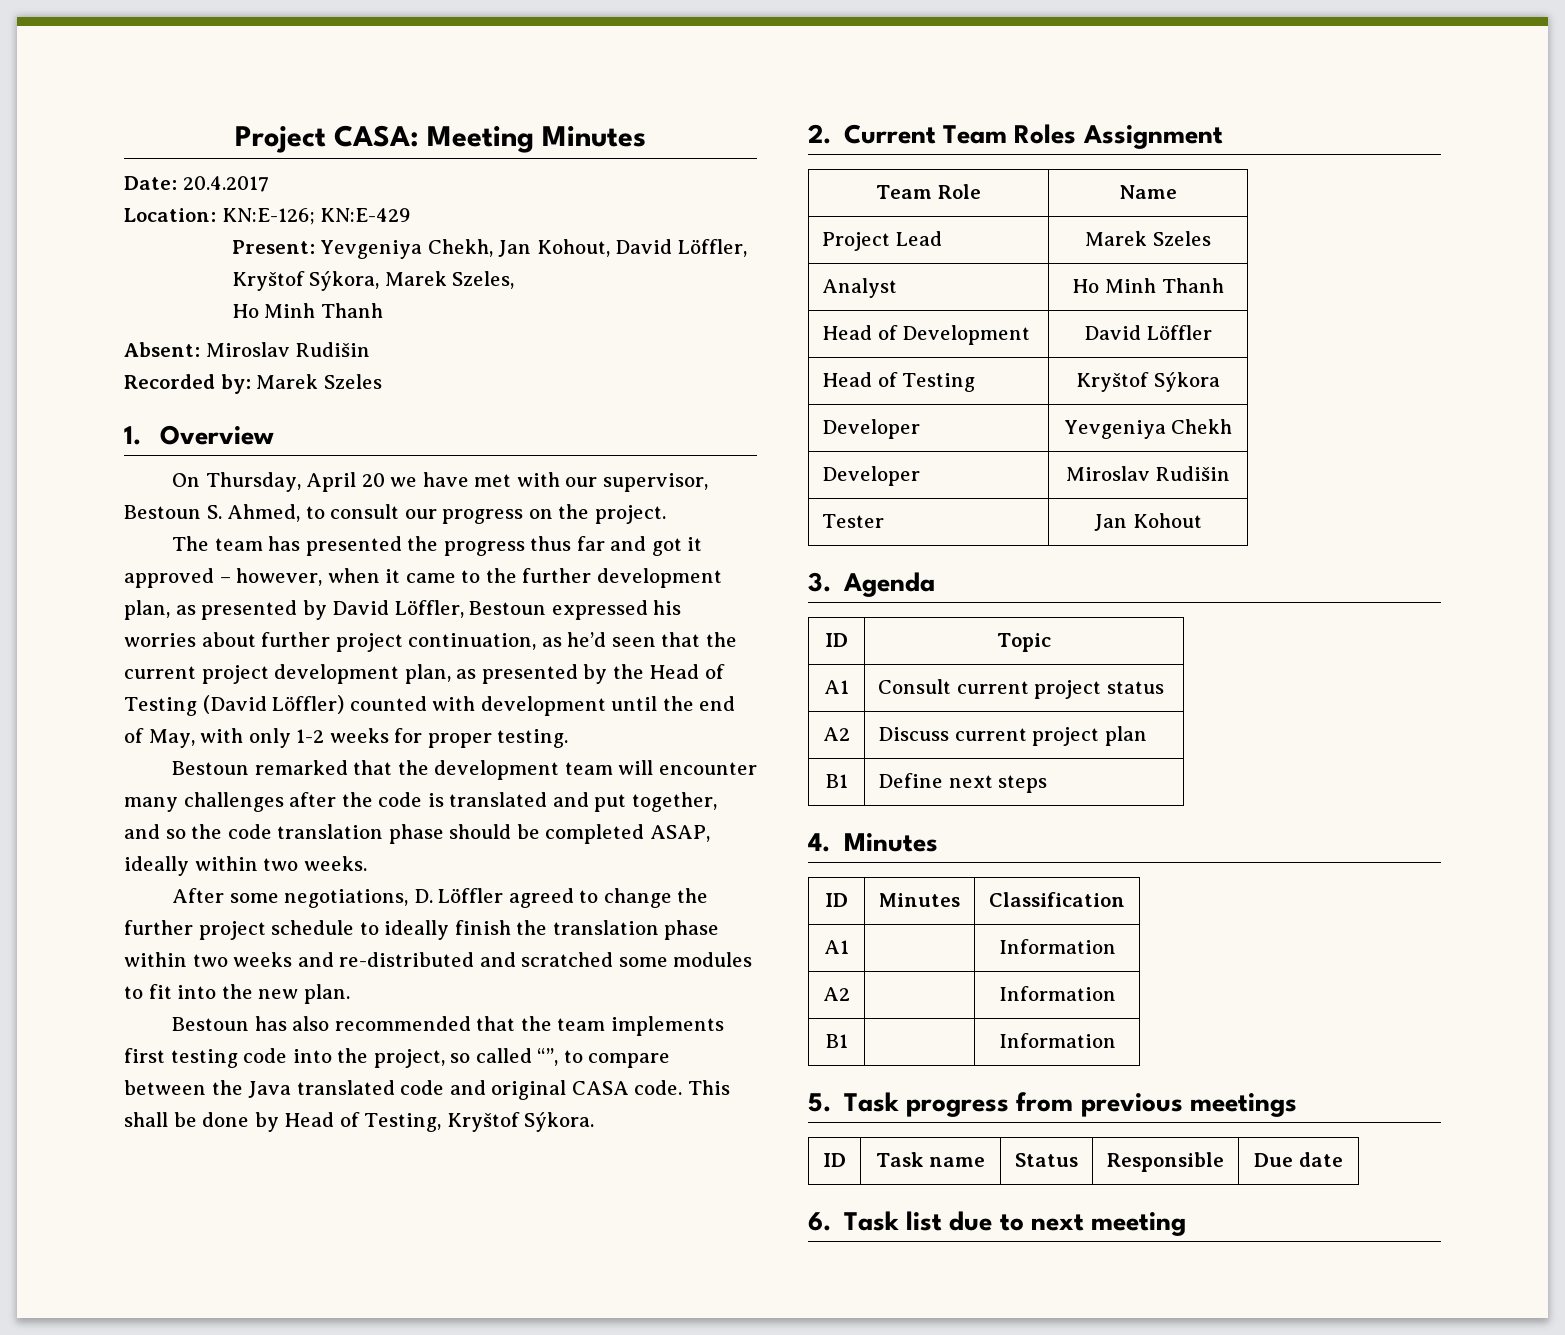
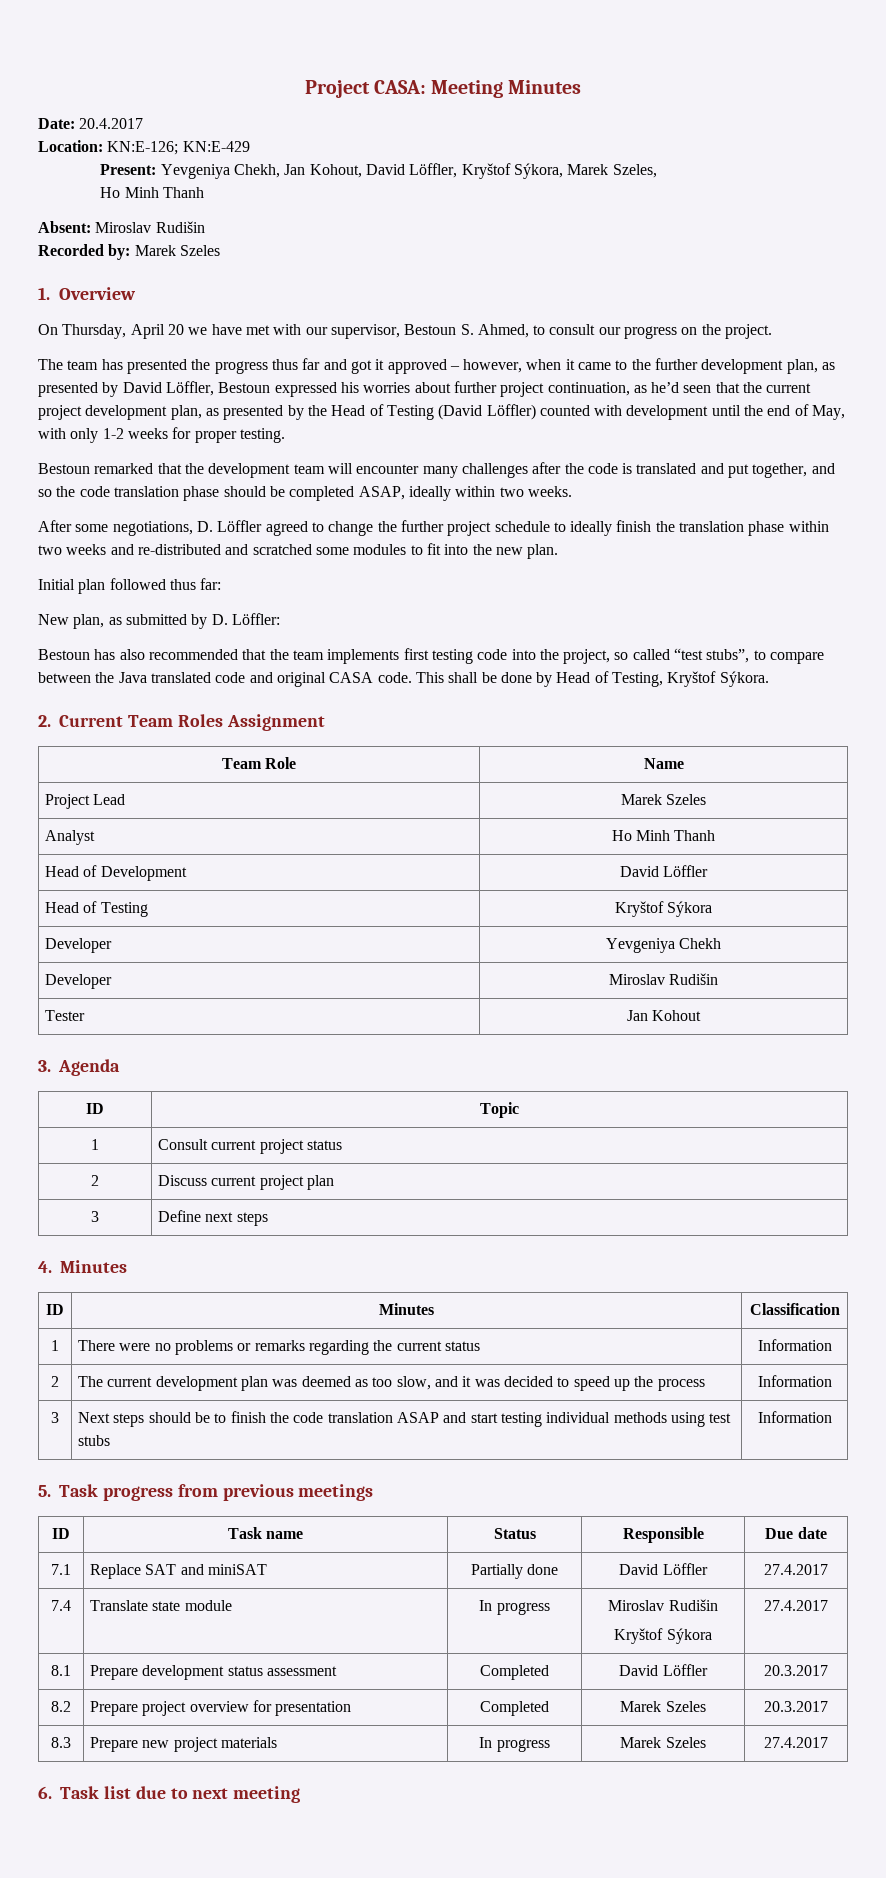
+ Initial plan followed thus far:
+ New plan, as submitted by D. Löffler:
- Bestoun has also recommended that the team implements first testing code into the project, so called “”, to compare between the Java translated code and original CASA code.
+ Bestoun has also recommended that the team implements first testing code into the project, so called “test stubs”, to compare between the Java translated code and original CASA code.
- A1 | Consult current project status
+ 1 | Consult current project status
- A2 | Discuss current project plan
+ 2 | Discuss current project plan
- B1 | Define next steps
+ 3 | Define next steps
- A1 | | Information
- A2 | | Information
- B1 | | Information
+ 1 | There were no problems or remarks regarding the current status | Information
+ 2 | The current development plan was deemed as too slow, and it was decided to speed up the process | Information
+ 3 | Next steps should be to finish the code translation ASAP and start testing individual methods using test stubs | Information
+ 7.1 | Replace SAT and miniSAT | Partially done | David Löffler | 27.4.2017
+ 7.4 | Translate state module | In progress | Miroslav Rudišin
+ Kryštof Sýkora | 27.4.2017
+ 8.1 | Prepare development status assessment | Completed | David Löffler | 20.3.2017
+ 8.2 | Prepare project overview for presentation | Completed | Marek Szeles | 20.3.2017
+ 8.3 | Prepare new project materials | In progress | Marek Szeles | 27.4.2017

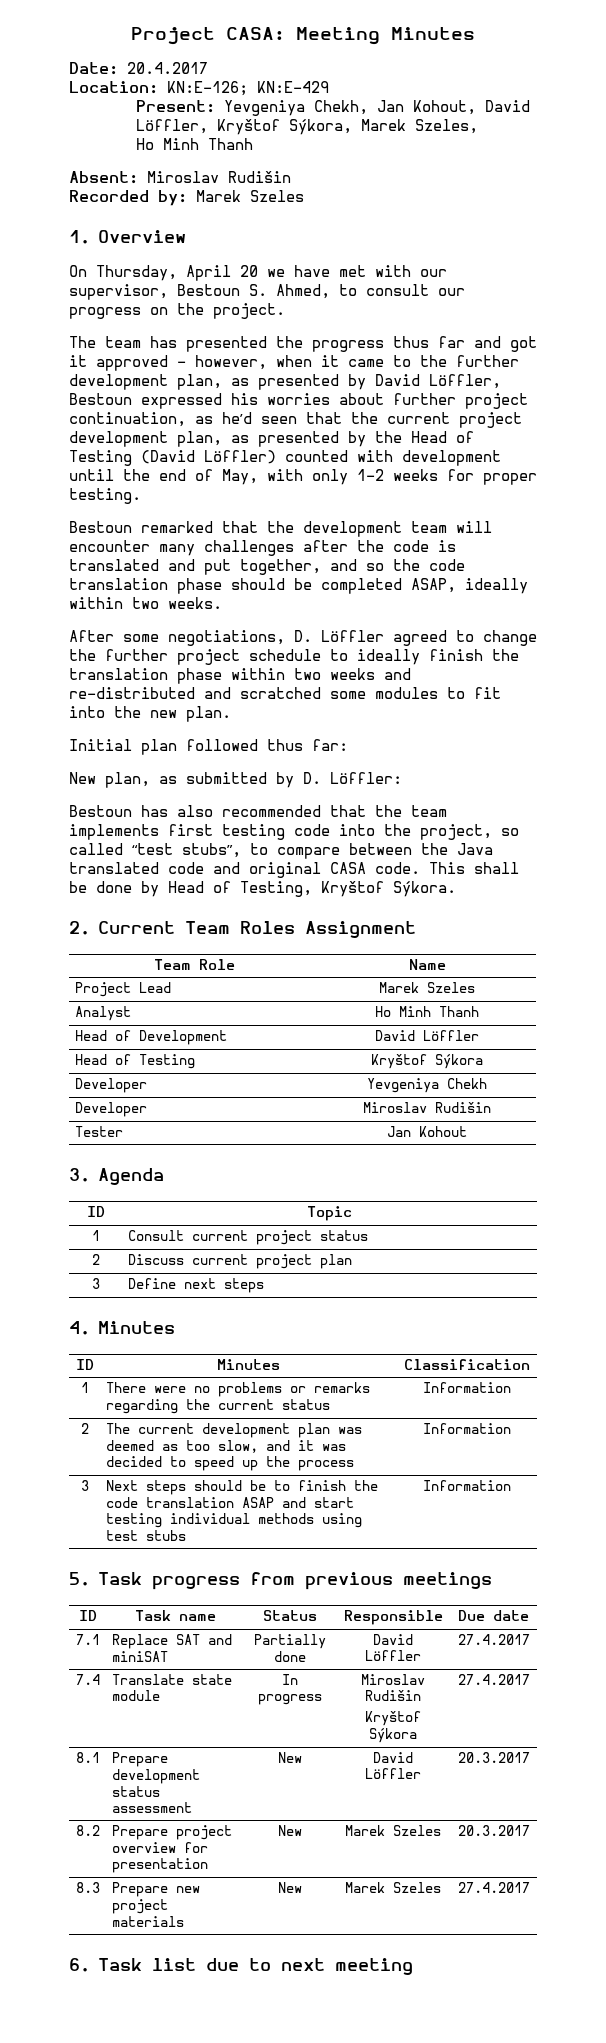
- 8.1 | Prepare development status assessment | Completed | David Löffler | 20.3.2017
+ 8.1 | Prepare development status assessment | New | David Löffler | 20.3.2017
- 8.2 | Prepare project overview for presentation | Completed | Marek Szeles | 20.3.2017
+ 8.2 | Prepare project overview for presentation | New | Marek Szeles | 20.3.2017
- 8.3 | Prepare new project materials | In progress | Marek Szeles | 27.4.2017
+ 8.3 | Prepare new project materials | New | Marek Szeles | 27.4.2017

